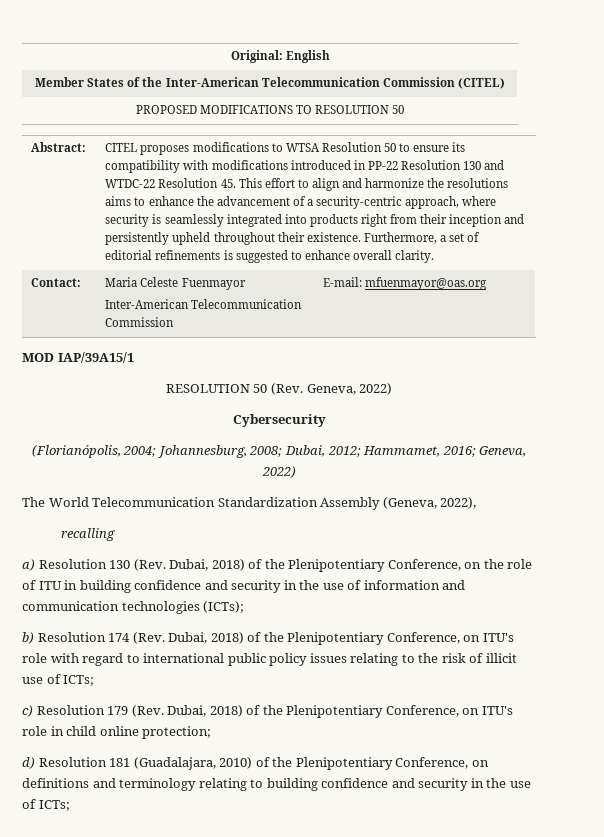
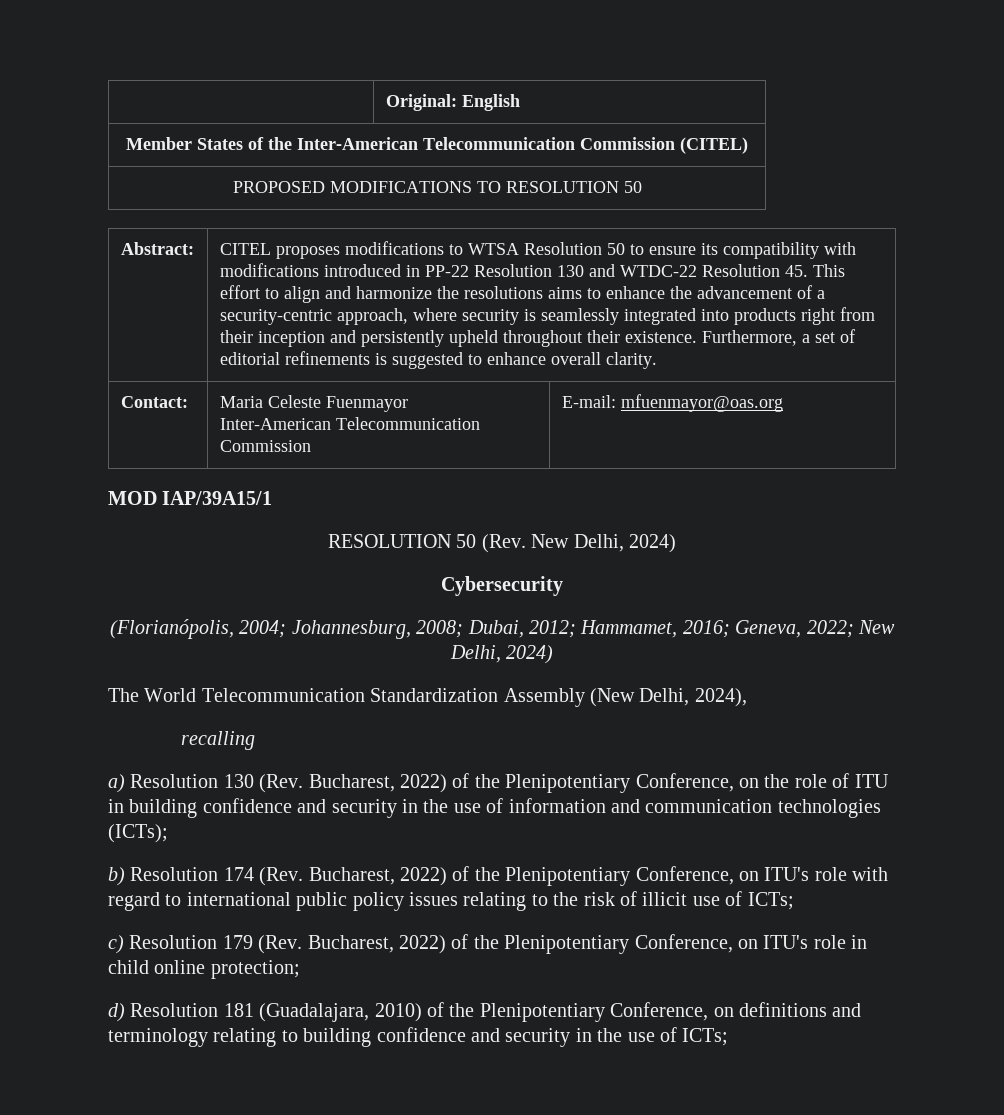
- RESOLUTION 50 (Rev. Geneva, 2022)
+ RESOLUTION 50 (Rev. New Delhi, 2024)
- (Florianópolis, 2004; Johannesburg, 2008; Dubai, 2012; Hammamet, 2016; Geneva, 2022)
+ (Florianópolis, 2004; Johannesburg, 2008; Dubai, 2012; Hammamet, 2016; Geneva, 2022; New Delhi, 2024)
- The World Telecommunication Standardization Assembly (Geneva, 2022),
+ The World Telecommunication Standardization Assembly (New Delhi, 2024),
- a) Resolution 130 (Rev. Dubai, 2018) of the Plenipotentiary Conference, on the role of ITU in building confidence and security in the use of information and communication technologies (ICTs);
+ a) Resolution 130 (Rev. Bucharest, 2022) of the Plenipotentiary Conference, on the role of ITU in building confidence and security in the use of information and communication technologies (ICTs);
- b) Resolution 174 (Rev. Dubai, 2018) of the Plenipotentiary Conference, on ITU's role with regard to international public policy issues relating to the risk of illicit use of ICTs;
+ b) Resolution 174 (Rev. Bucharest, 2022) of the Plenipotentiary Conference, on ITU's role with regard to international public policy issues relating to the risk of illicit use of ICTs;
- c) Resolution 179 (Rev. Dubai, 2018) of the Plenipotentiary Conference, on ITU's role in child online protection;
+ c) Resolution 179 (Rev. Bucharest, 2022) of the Plenipotentiary Conference, on ITU's role in child online protection;

